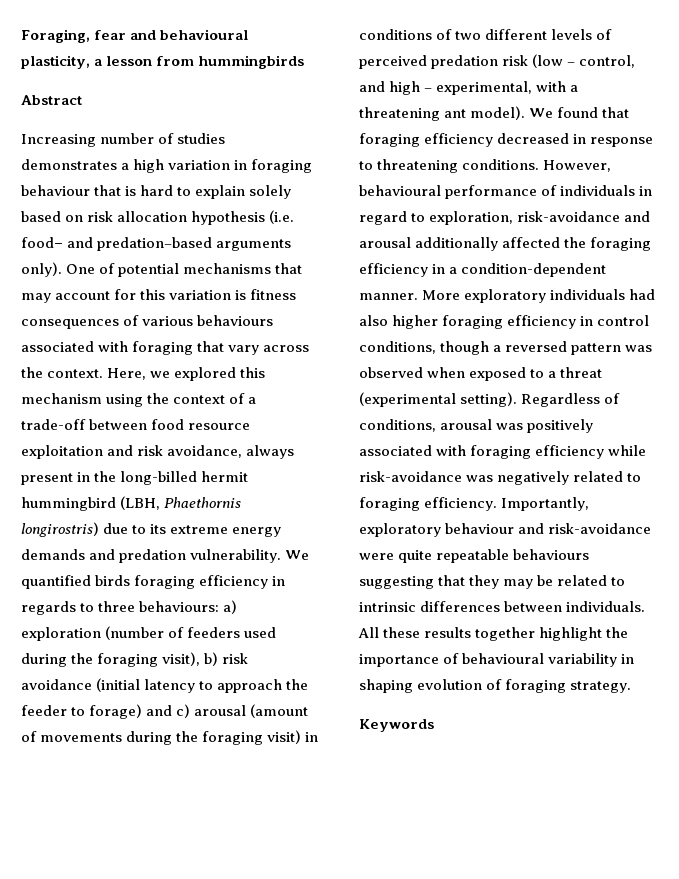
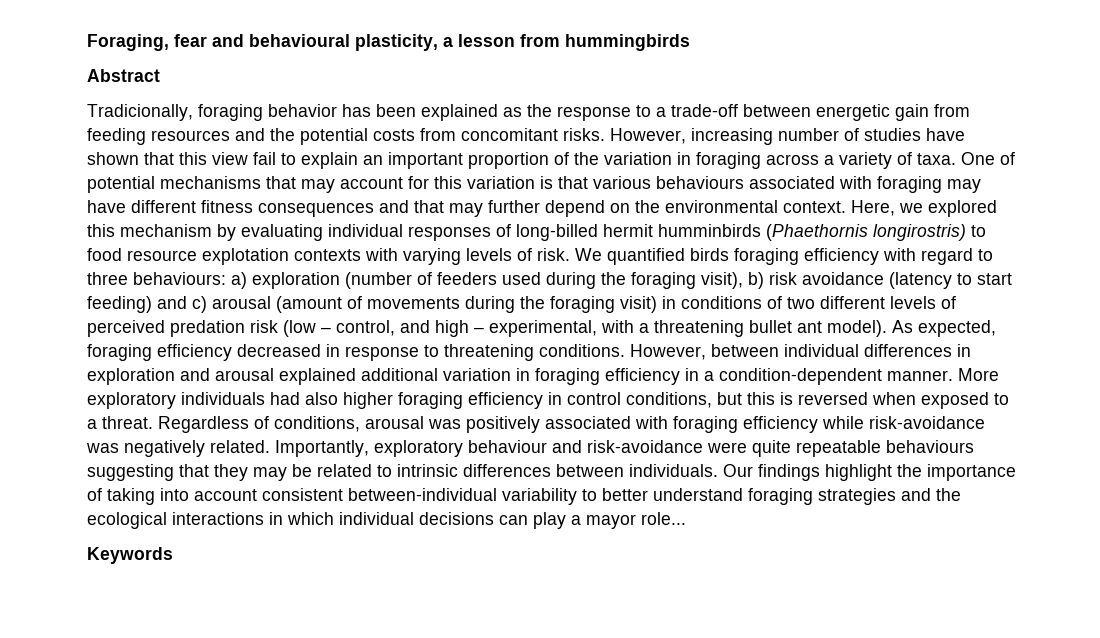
- Increasing number of studies demonstrates a high variation in foraging behaviour that is hard to explain solely based on risk allocation hypothesis (i.e. food– and predation–based arguments only).
+ Tradicionally, foraging behavior has been explained as the response to a trade-off between energetic gain from feeding resources and the potential costs from concomitant risks. However, increasing number of studies have shown that this view fail to explain an important proportion of the variation in foraging across a variety of taxa.
- One of potential mechanisms that may account for this variation is fitness consequences of various behaviours associated with foraging that vary across the context.
+ One of potential mechanisms that may account for this variation is that various behaviours associated with foraging may have different fitness consequences and that may further depend on the environmental context.
- Here, we explored this mechanism using the context of a trade-off between food resource exploitation and risk avoidance, always present in the long-billed hermit hummingbird (LBH, Phaethornis longirostris) due to its extreme energy demands and predation vulnerability.
+ Here, we explored this mechanism by evaluating individual responses of long-billed hermit humminbirds (Phaethornis longirostris) to food resource explotation contexts with varying levels of risk.
- We quantified birds foraging efficiency in regards to three behaviours: a) exploration (number of feeders used during the foraging visit), b) risk avoidance (initial latency to approach the feeder to forage) and c) arousal (amount of movements during the foraging visit) in conditions of two different levels of perceived predation risk (low – control, and high – experimental, with a threatening ant model).
+ We quantified birds foraging efficiency with regard to three behaviours: a) exploration (number of feeders used during the foraging visit), b) risk avoidance (latency to start feeding) and c) arousal (amount of movements during the foraging visit) in conditions of two different levels of perceived predation risk (low – control, and high – experimental, with a threatening bullet ant model).
- We found that foraging efficiency decreased in response to threatening conditions.
+ As expected, foraging efficiency decreased in response to threatening conditions.
- However, behavioural performance of individuals in regard to exploration, risk-avoidance and arousal additionally affected the foraging efficiency in a condition-dependent manner.
+ However, between individual differences in exploration and arousal explained additional variation in foraging efficiency in a condition-dependent manner.
- More exploratory individuals had also higher foraging efficiency in control conditions, though a reversed pattern was observed when exposed to a threat (experimental setting).
+ More exploratory individuals had also higher foraging efficiency in control conditions, but this is reversed when exposed to a threat.
- Regardless of conditions, arousal was positively associated with foraging efficiency while risk-avoidance was negatively related to foraging efficiency.
+ Regardless of conditions, arousal was positively associated with foraging efficiency while risk-avoidance was negatively related.
- All these results together highlight the importance of behavioural variability in shaping evolution of foraging strategy.
+ Our findings highlight the importance of taking into account consistent between-individual variability to better understand foraging strategies and the ecological interactions in which individual decisions can play a mayor role...

